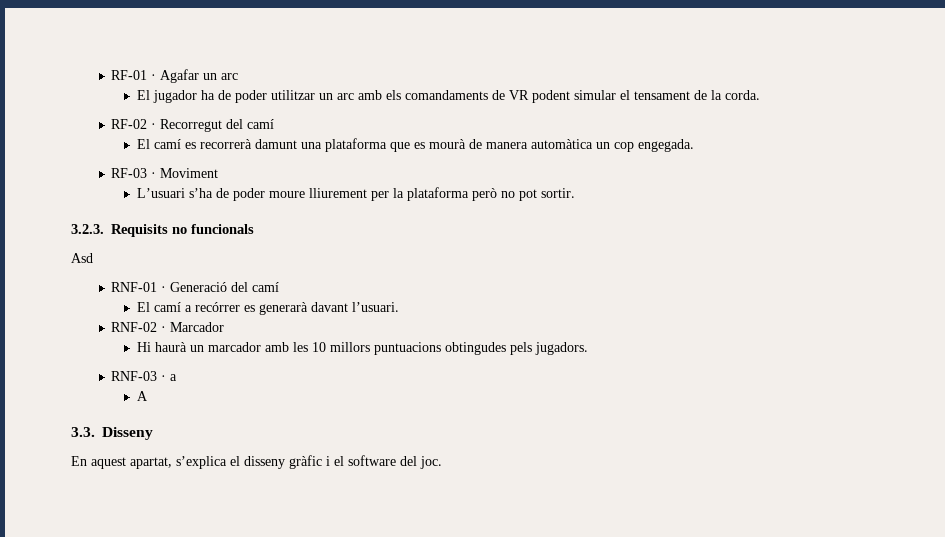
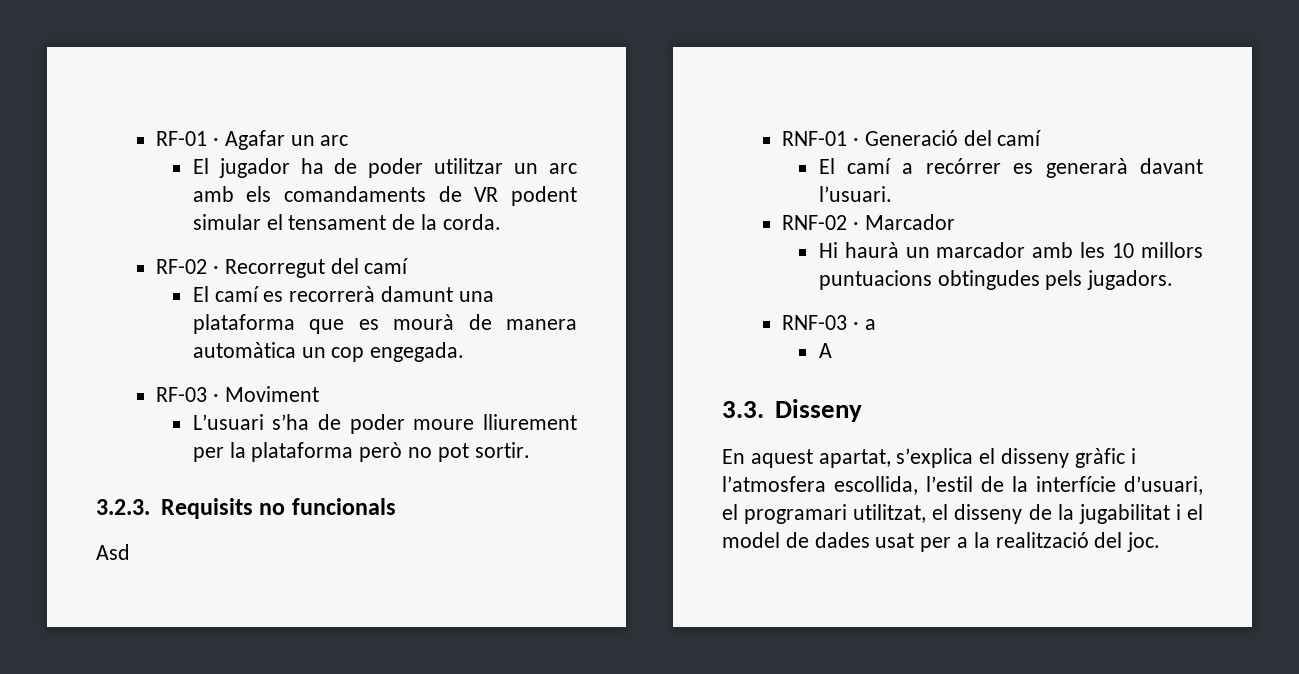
- En aquest apartat, s’explica el disseny gràfic i el software del joc.
+ En aquest apartat, s’explica el disseny gràfic i l’atmosfera escollida, l’estil de la interfície d’usuari, el programari utilitzat, el disseny de la jugabilitat i el model de dades usat per a la realització del joc.

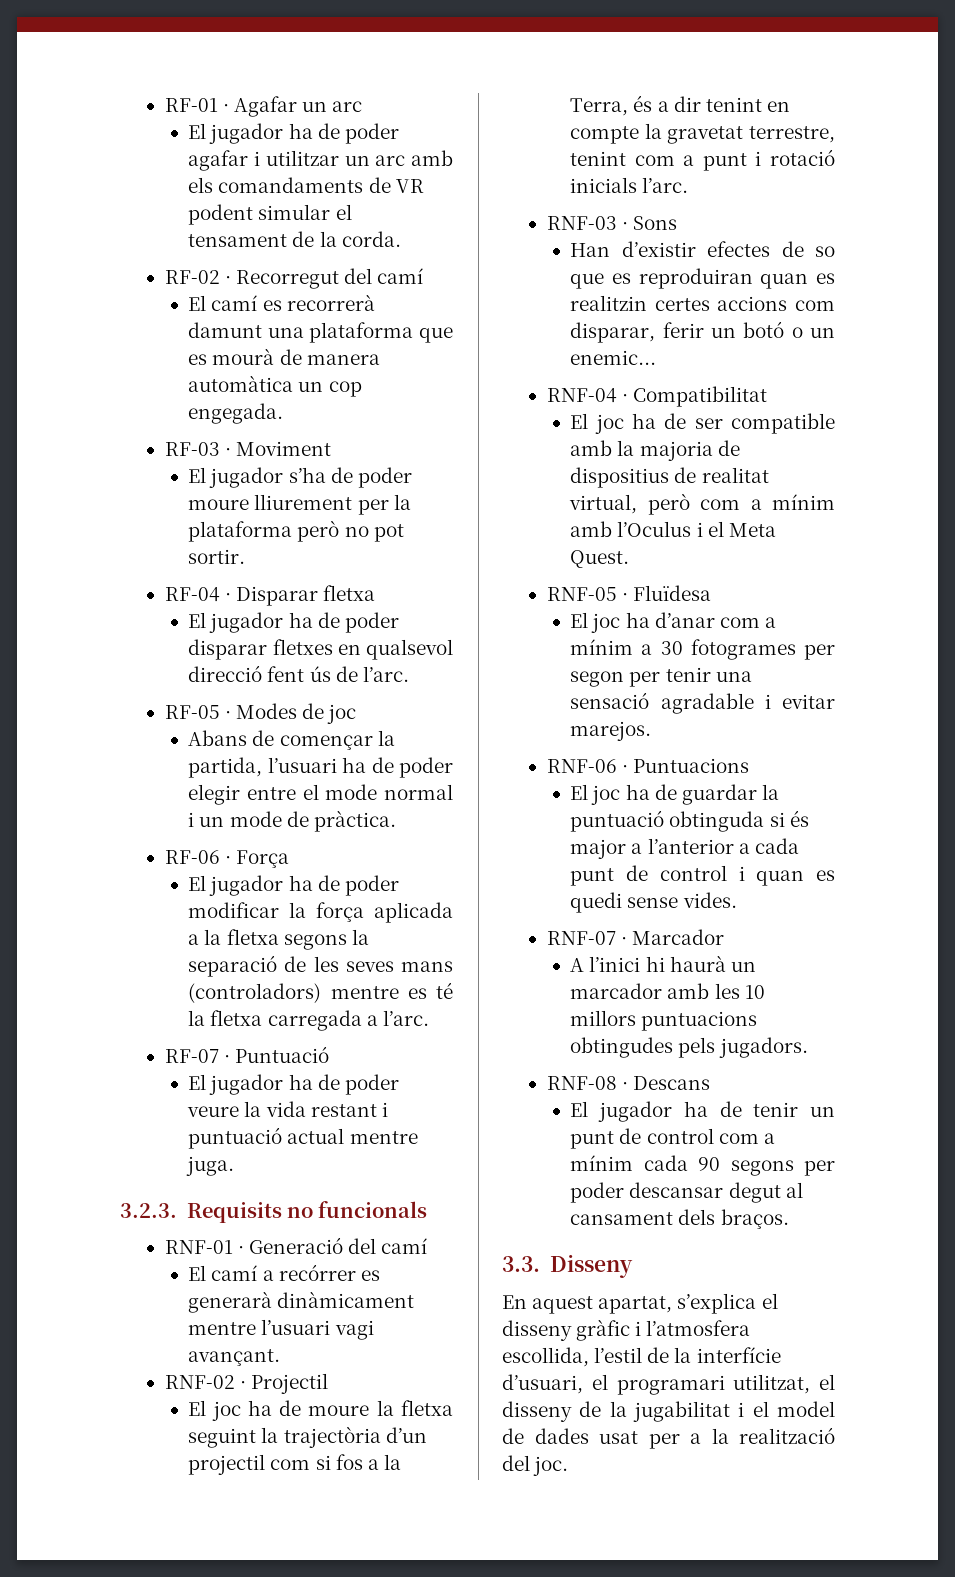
- El jugador ha de poder utilitzar un arc amb els comandaments de VR podent simular el tensament de la corda.
+ El jugador ha de poder agafar i utilitzar un arc amb els comandaments de VR podent simular el tensament de la corda.
- L’usuari s’ha de poder moure lliurement per la plataforma però no pot sortir.
+ El jugador s’ha de poder moure lliurement per la plataforma però no pot sortir.
+ RF-04 · Disparar fletxa
+ El jugador ha de poder disparar fletxes en qualsevol direcció fent ús de l’arc.
+ RF-05 · Modes de joc
+ Abans de començar la partida, l’usuari ha de poder elegir entre el mode normal i un mode de pràctica.
+ RF-06 · Força
+ El jugador ha de poder modificar la força aplicada a la fletxa segons la separació de les seves mans (controladors) mentre es té la fletxa carregada a l’arc.
+ RF-07 · Puntuació
+ El jugador ha de poder veure la vida restant i puntuació actual mentre juga.
- Asd
- El camí a recórrer es generarà davant l’usuari.
- RNF-02 · Marcador
- Hi haurà un marcador amb les 10 millors puntuacions obtingudes pels jugadors.
+ El camí a recórrer es generarà dinàmicament mentre l’usuari vagi avançant.
+ RNF-02 · Projectil
+ El joc ha de moure la fletxa seguint la trajectòria d’un projectil com si fos a la Terra, és a dir tenint en compte la gravetat terrestre, tenint com a punt i rotació inicials l’arc.
+ RNF-03 · Sons
+ Han d’existir efectes de so que es reproduiran quan es realitzin certes accions com disparar, ferir un botó o un enemic...
+ RNF-04 · Compatibilitat
+ El joc ha de ser compatible amb la majoria de dispositius de realitat virtual, però com a mínim amb l’Oculus i el Meta Quest.
+ RNF-05 · Fluïdesa
+ El joc ha d’anar com a mínim a 30 fotogrames per segon per tenir una sensació agradable i evitar marejos.
+ RNF-06 · Puntuacions
+ El joc ha de guardar la puntuació obtinguda si és major a l’anterior a cada punt de control i quan es quedi sense vides.
+ RNF-07 · Marcador
+ A l’inici hi haurà un marcador amb les 10 millors puntuacions obtingudes pels jugadors.
- RNF-03 · a
- A
+ RNF-08 · Descans
+ El jugador ha de tenir un punt de control com a mínim cada 90 segons per poder descansar degut al cansament dels braços.

